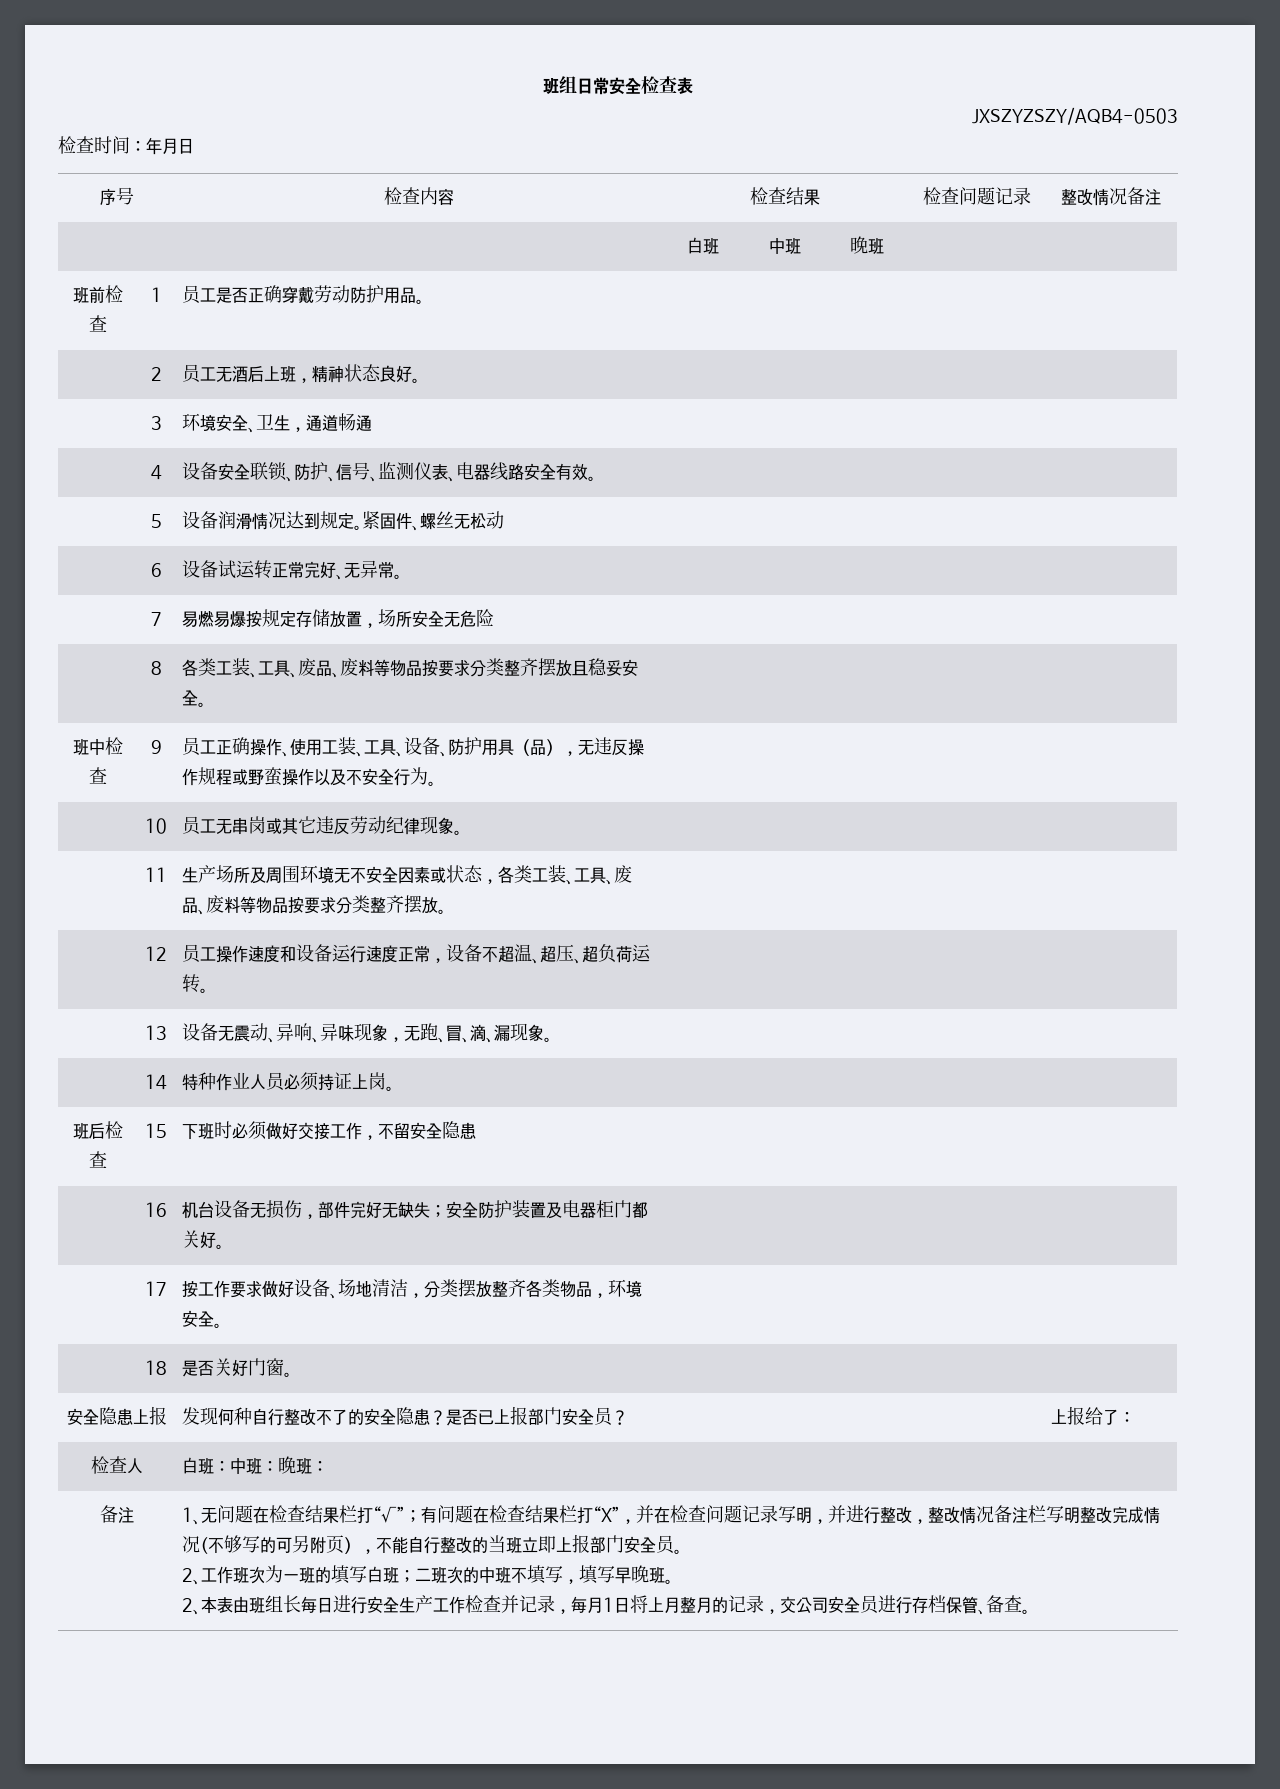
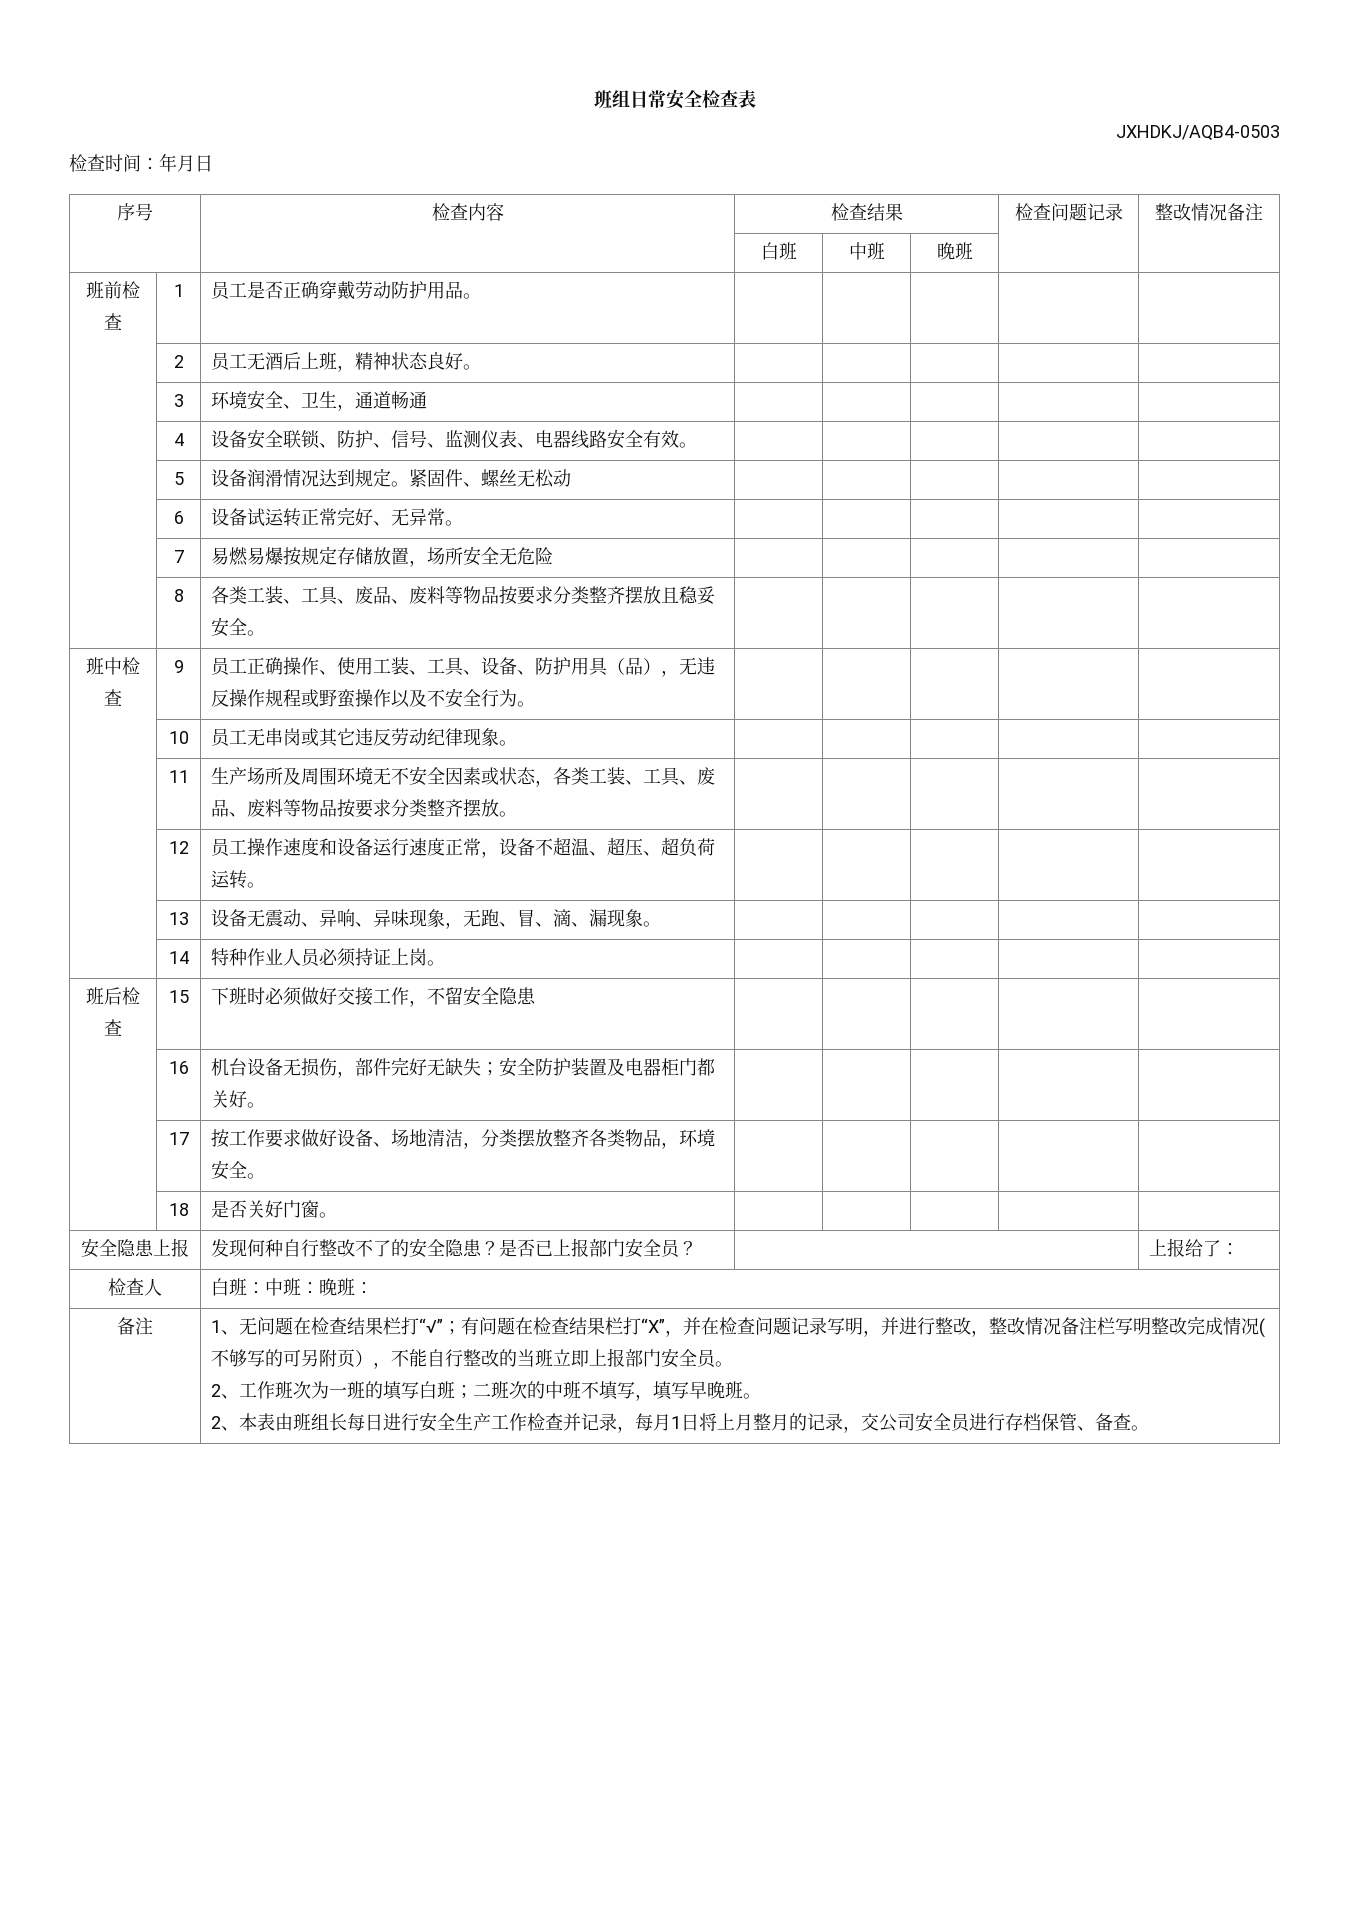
- JXSZYZSZY/AQB4-0503
+ JXHDKJ/AQB4-0503

